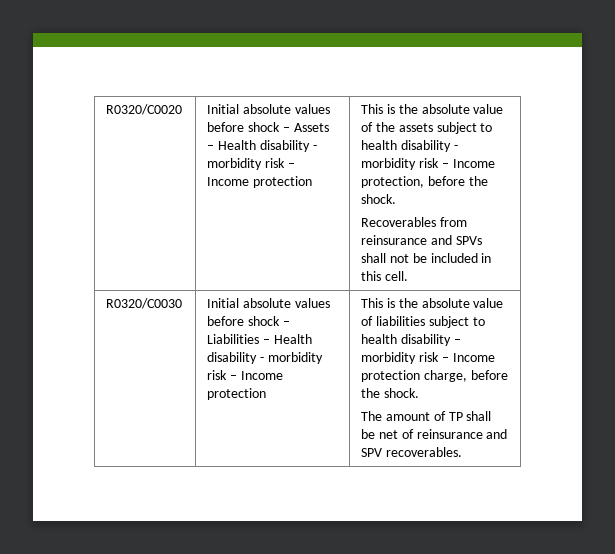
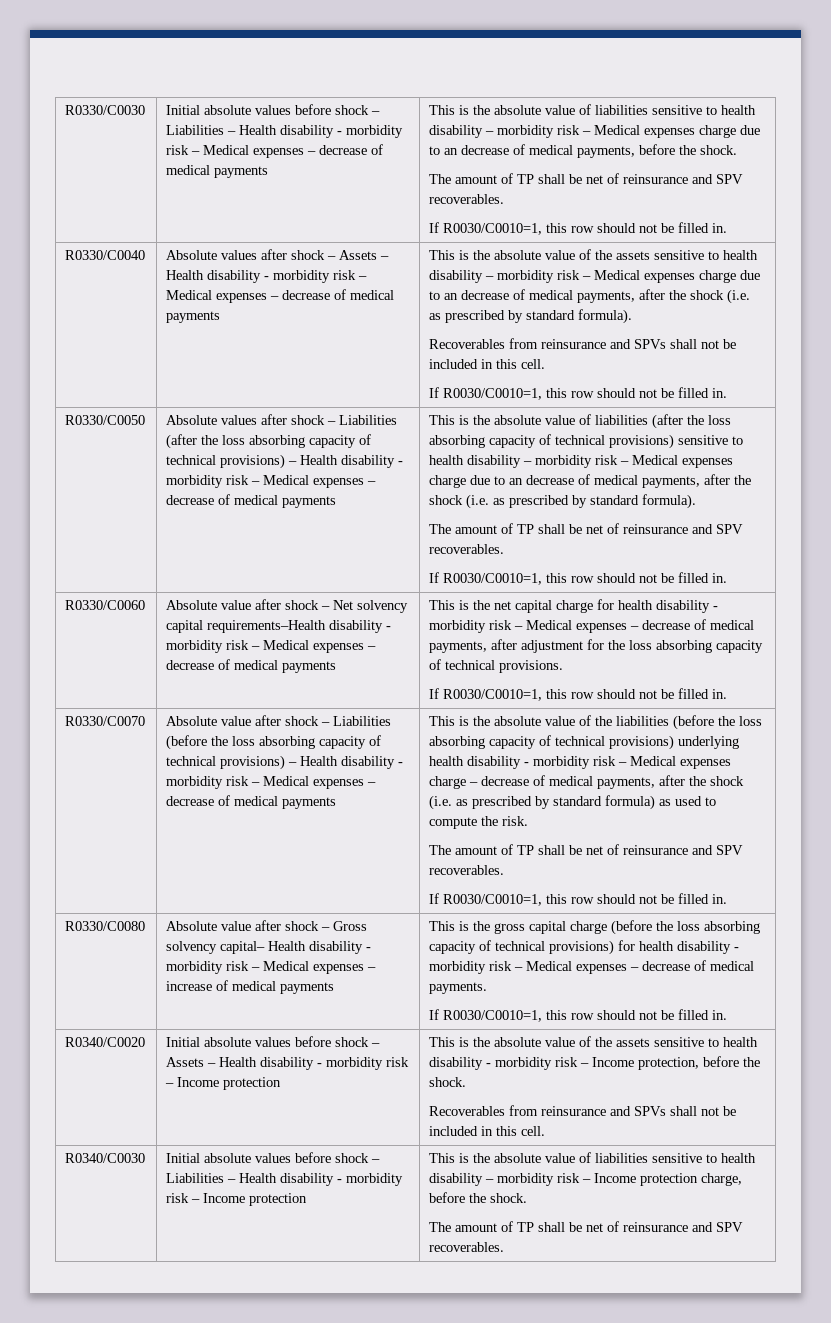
- R0320/C0020
+ R0330/C0030 | Initial absolute values before shock – Liabilities – Health disability - morbidity risk – Medical expenses – decrease of medical payments | This is the absolute value of liabilities sensitive to health disability – morbidity risk – Medical expenses charge due to an decrease of medical payments, before the shock.
+ The amount of TP shall be net of reinsurance and SPV recoverables.
+ If R0030/C0010=1, this row should not be filled in.
+ R0330/C0040 | Absolute values after shock – Assets – Health disability - morbidity risk – Medical expenses – decrease of medical payments | This is the absolute value of the assets sensitive to health disability – morbidity risk – Medical expenses charge due to an decrease of medical payments, after the shock (i.e. as prescribed by standard formula).
+ Recoverables from reinsurance and SPVs shall not be included in this cell.
+ If R0030/C0010=1, this row should not be filled in.
+ R0330/C0050 | Absolute values after shock – Liabilities (after the loss absorbing capacity of technical provisions) – Health disability - morbidity risk – Medical expenses – decrease of medical payments | This is the absolute value of liabilities (after the loss absorbing capacity of technical provisions) sensitive to health disability – morbidity risk – Medical expenses charge due to an decrease of medical payments, after the shock (i.e. as prescribed by standard formula).
+ The amount of TP shall be net of reinsurance and SPV recoverables.
+ If R0030/C0010=1, this row should not be filled in.
+ R0330/C0060 | Absolute value after shock – Net solvency capital requirements–Health disability - morbidity risk – Medical expenses – decrease of medical payments | This is the net capital charge for health disability - morbidity risk – Medical expenses – decrease of medical payments, after adjustment for the loss absorbing capacity of technical provisions.
+ If R0030/C0010=1, this row should not be filled in.
+ R0330/C0070 | Absolute value after shock – Liabilities (before the loss absorbing capacity of technical provisions) – Health disability - morbidity risk – Medical expenses – decrease of medical payments | This is the absolute value of the liabilities (before the loss absorbing capacity of technical provisions) underlying health disability - morbidity risk – Medical expenses charge – decrease of medical payments, after the shock (i.e. as prescribed by standard formula) as used to compute the risk.
+ The amount of TP shall be net of reinsurance and SPV recoverables.
+ If R0030/C0010=1, this row should not be filled in.
+ R0330/C0080 | Absolute value after shock – Gross solvency capital– Health disability - morbidity risk – Medical expenses – increase of medical payments | This is the gross capital charge (before the loss absorbing capacity of technical provisions) for health disability - morbidity risk – Medical expenses – decrease of medical payments.
+ If R0030/C0010=1, this row should not be filled in.
+ R0340/C0020
- This is the absolute value of the assets subject to health disability - morbidity risk – Income protection, before the shock.
+ This is the absolute value of the assets sensitive to health disability - morbidity risk – Income protection, before the shock.
- R0320/C0030
+ R0340/C0030
- This is the absolute value of liabilities subject to health disability – morbidity risk – Income protection charge, before the shock.
+ This is the absolute value of liabilities sensitive to health disability – morbidity risk – Income protection charge, before the shock.

